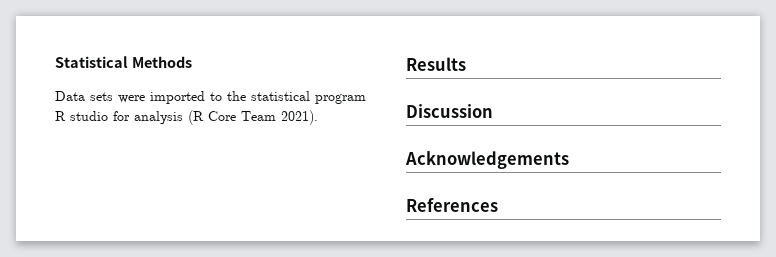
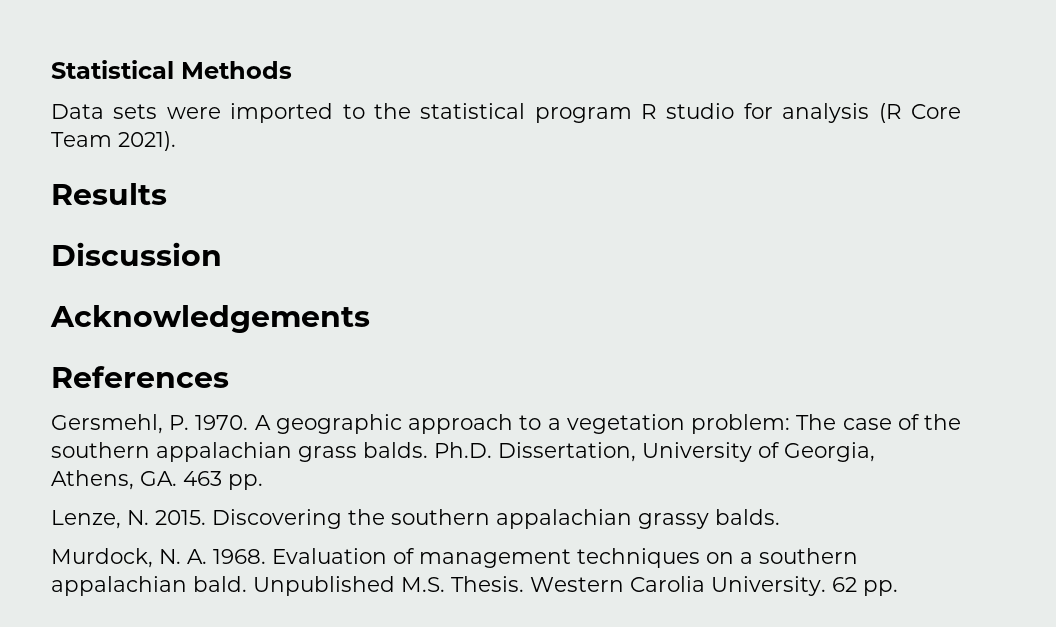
+ Gersmehl, P. 1970. A geographic approach to a vegetation problem: The case of the southern appalachian grass balds. Ph.D. Dissertation, University of Georgia, Athens, GA. 463 pp.
+ Lenze, N. 2015. Discovering the southern appalachian grassy balds.
+ Murdock, N. A. 1968. Evaluation of management techniques on a southern appalachian bald. Unpublished M.S. Thesis. Western Carolia University. 62 pp.

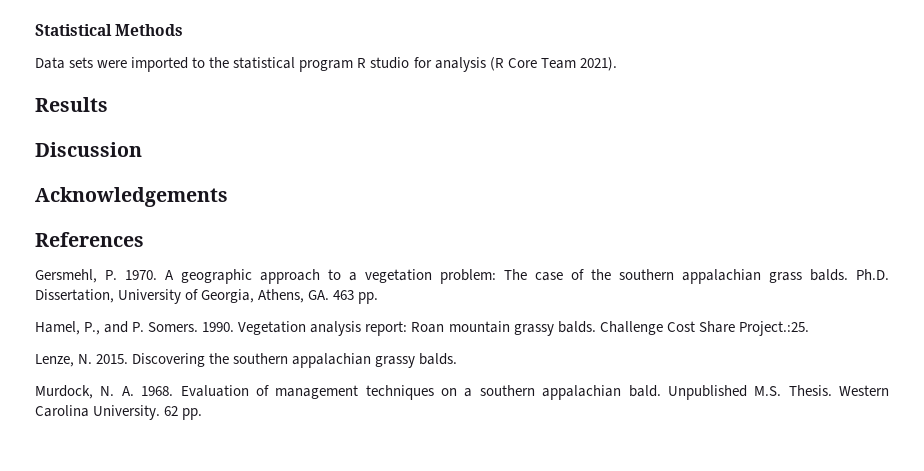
+ Hamel, P., and P. Somers. 1990. Vegetation analysis report: Roan mountain grassy balds. Challenge Cost Share Project.:25.
- Western Carolia University.
+ Western Carolina University.

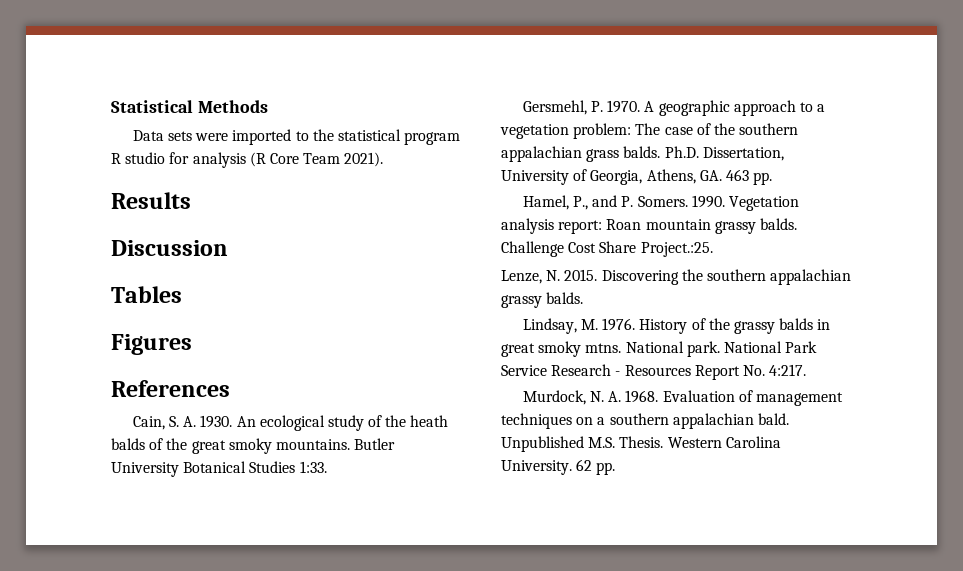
- Acknowledgements
+ Tables
+ Figures
+ Cain, S. A. 1930. An ecological study of the heath balds of the great smoky mountains. Butler University Botanical Studies 1:33.
+ Lindsay, M. 1976. History of the grassy balds in great smoky mtns. National park. National Park Service Research - Resources Report No. 4:217.

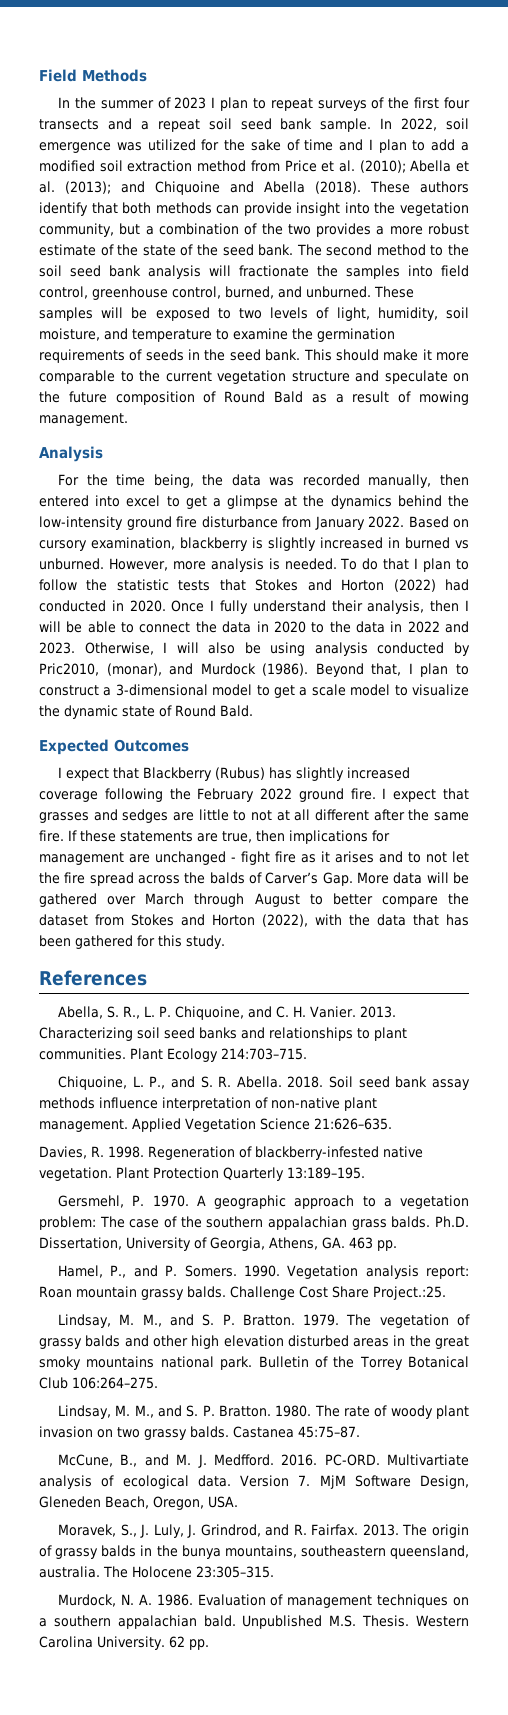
- Statistical Methods
+ Field Methods
- Data sets were imported to the statistical program R studio for analysis (R Core Team 2021).
- Results
- Discussion
- Tables
- Figures
+ In the summer of 2023 I plan to repeat surveys of the first four transects and a repeat soil seed bank sample. In 2022, soil emergence was utilized for the sake of time and I plan to add a modified soil extraction method from Price et al. (2010); Abella et al. (2013); and Chiquoine and Abella (2018). These authors identify that both methods can provide insight into the vegetation community, but a combination of the two provides a more robust estimate of the state of the seed bank. The second method to the soil seed bank analysis will fractionate the samples into field control, greenhouse control, burned, and unburned. These samples will be exposed to two levels of light, humidity, soil moisture, and temperature to examine the germination requirements of seeds in the seed bank. This should make it more comparable to the current vegetation structure and speculate on the future composition of Round Bald as a result of mowing management.
+ Analysis
+ For the time being, the data was recorded manually, then entered into excel to get a glimpse at the dynamics behind the low-intensity ground fire disturbance from January 2022. Based on cursory examination, blackberry is slightly increased in burned vs unburned. However, more analysis is needed. To do that I plan to follow the statistic tests that Stokes and Horton (2022) had conducted in 2020. Once I fully understand their analysis, then I will be able to connect the data in 2020 to the data in 2022 and 2023. Otherwise, I will also be using analysis conducted by Pric2010, (monar), and Murdock (1986). Beyond that, I plan to construct a 3-dimensional model to get a scale model to visualize the dynamic state of Round Bald.
+ Expected Outcomes
+ I expect that Blackberry (Rubus) has slightly increased coverage following the February 2022 ground fire. I expect that grasses and sedges are little to not at all different after the same fire. If these statements are true, then implications for management are unchanged - fight fire as it arises and to not let the fire spread across the balds of Carver’s Gap. More data will be gathered over March through August to better compare the dataset from Stokes and Horton (2022), with the data that has been gathered for this study.
  References
- Cain, S. A. 1930. An ecological study of the heath balds of the great smoky mountains. Butler University Botanical Studies 1:33.
+ Abella, S. R., L. P. Chiquoine, and C. H. Vanier. 2013. Characterizing soil seed banks and relationships to plant communities. Plant Ecology 214:703–715.
+ Chiquoine, L. P., and S. R. Abella. 2018. Soil seed bank assay methods influence interpretation of non-native plant management. Applied Vegetation Science 21:626–635.
+ Davies, R. 1998. Regeneration of blackberry-infested native vegetation. Plant Protection Quarterly 13:189–195.
- Lenze, N. 2015. Discovering the southern appalachian grassy balds.
- Lindsay, M. 1976. History of the grassy balds in great smoky mtns. National park. National Park Service Research - Resources Report No. 4:217.
+ Lindsay, M. M., and S. P. Bratton. 1979. The vegetation of grassy balds and other high elevation disturbed areas in the great smoky mountains national park. Bulletin of the Torrey Botanical Club 106:264–275.
+ Lindsay, M. M., and S. P. Bratton. 1980. The rate of woody plant invasion on two grassy balds. Castanea 45:75–87.
+ McCune, B., and M. J. Medfford. 2016. PC-ORD. Multivartiate analysis of ecological data. Version 7. MjM Software Design, Gleneden Beach, Oregon, USA.
+ Moravek, S., J. Luly, J. Grindrod, and R. Fairfax. 2013. The origin of grassy balds in the bunya mountains, southeastern queensland, australia. The Holocene 23:305–315.
- Murdock, N. A. 1968.
+ Murdock, N. A. 1986.

